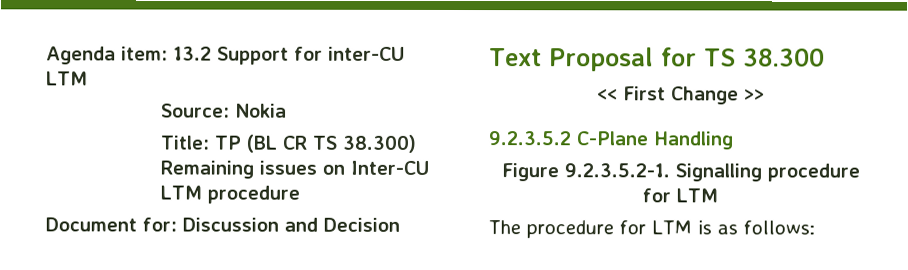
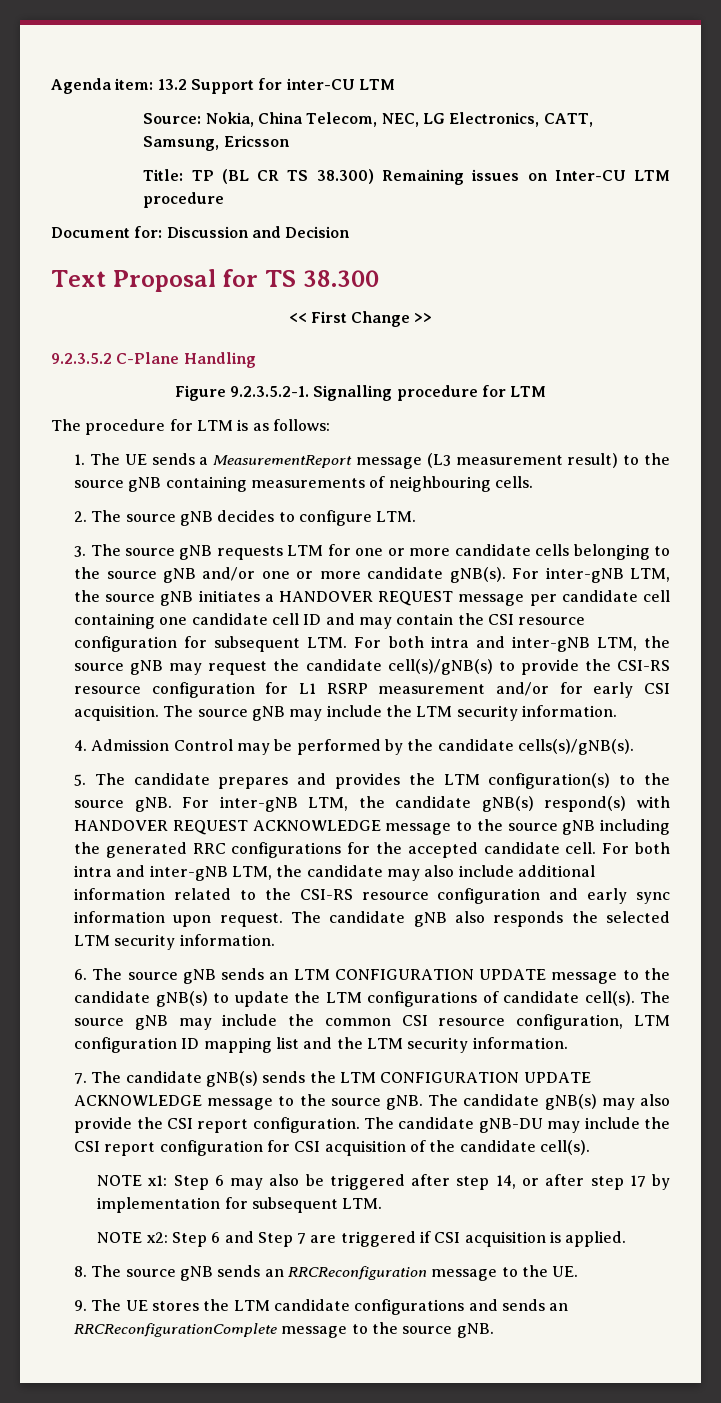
- Source: Nokia
+ Source: Nokia, China Telecom, NEC, LG Electronics, CATT, Samsung, Ericsson
+ 1. The UE sends a MeasurementReport message (L3 measurement result) to the source gNB containing measurements of neighbouring cells.
+ 2. The source gNB decides to configure LTM.
+ 3. The source gNB requests LTM for one or more candidate cells belonging to the source gNB and/or one or more candidate gNB(s). For inter-gNB LTM, the source gNB initiates a HANDOVER REQUEST message per candidate cell containing one candidate cell ID and may contain the CSI resource configuration for subsequent LTM. For both intra and inter-gNB LTM, the source gNB may request the candidate cell(s)/gNB(s) to provide the CSI-RS resource configuration for L1 RSRP measurement and/or for early CSI acquisition. The source gNB may include the LTM security information.
+ 4. Admission Control may be performed by the candidate cells(s)/gNB(s).
+ 5. The candidate prepares and provides the LTM configuration(s) to the source gNB. For inter-gNB LTM, the candidate gNB(s) respond(s) with HANDOVER REQUEST ACKNOWLEDGE message to the source gNB including the generated RRC configurations for the accepted candidate cell. For both intra and inter-gNB LTM, the candidate may also include additional information related to the CSI-RS resource configuration and early sync information upon request. The candidate gNB also responds the selected LTM security information.
+ 6. The source gNB sends an LTM CONFIGURATION UPDATE message to the candidate gNB(s) to update the LTM configurations of candidate cell(s). The source gNB may include the common CSI resource configuration, LTM configuration ID mapping list and the LTM security information.
+ 7. The candidate gNB(s) sends the LTM CONFIGURATION UPDATE ACKNOWLEDGE message to the source gNB. The candidate gNB(s) may also provide the CSI report configuration. The candidate gNB-DU may include the CSI report configuration for CSI acquisition of the candidate cell(s).
+ NOTE x1: Step 6 may also be triggered after step 14, or after step 17 by implementation for subsequent LTM.
+ NOTE x2: Step 6 and Step 7 are triggered if CSI acquisition is applied.
+ 8. The source gNB sends an RRCReconfiguration message to the UE.
+ 9. The UE stores the LTM candidate configurations and sends an RRCReconfigurationComplete message to the source gNB.

